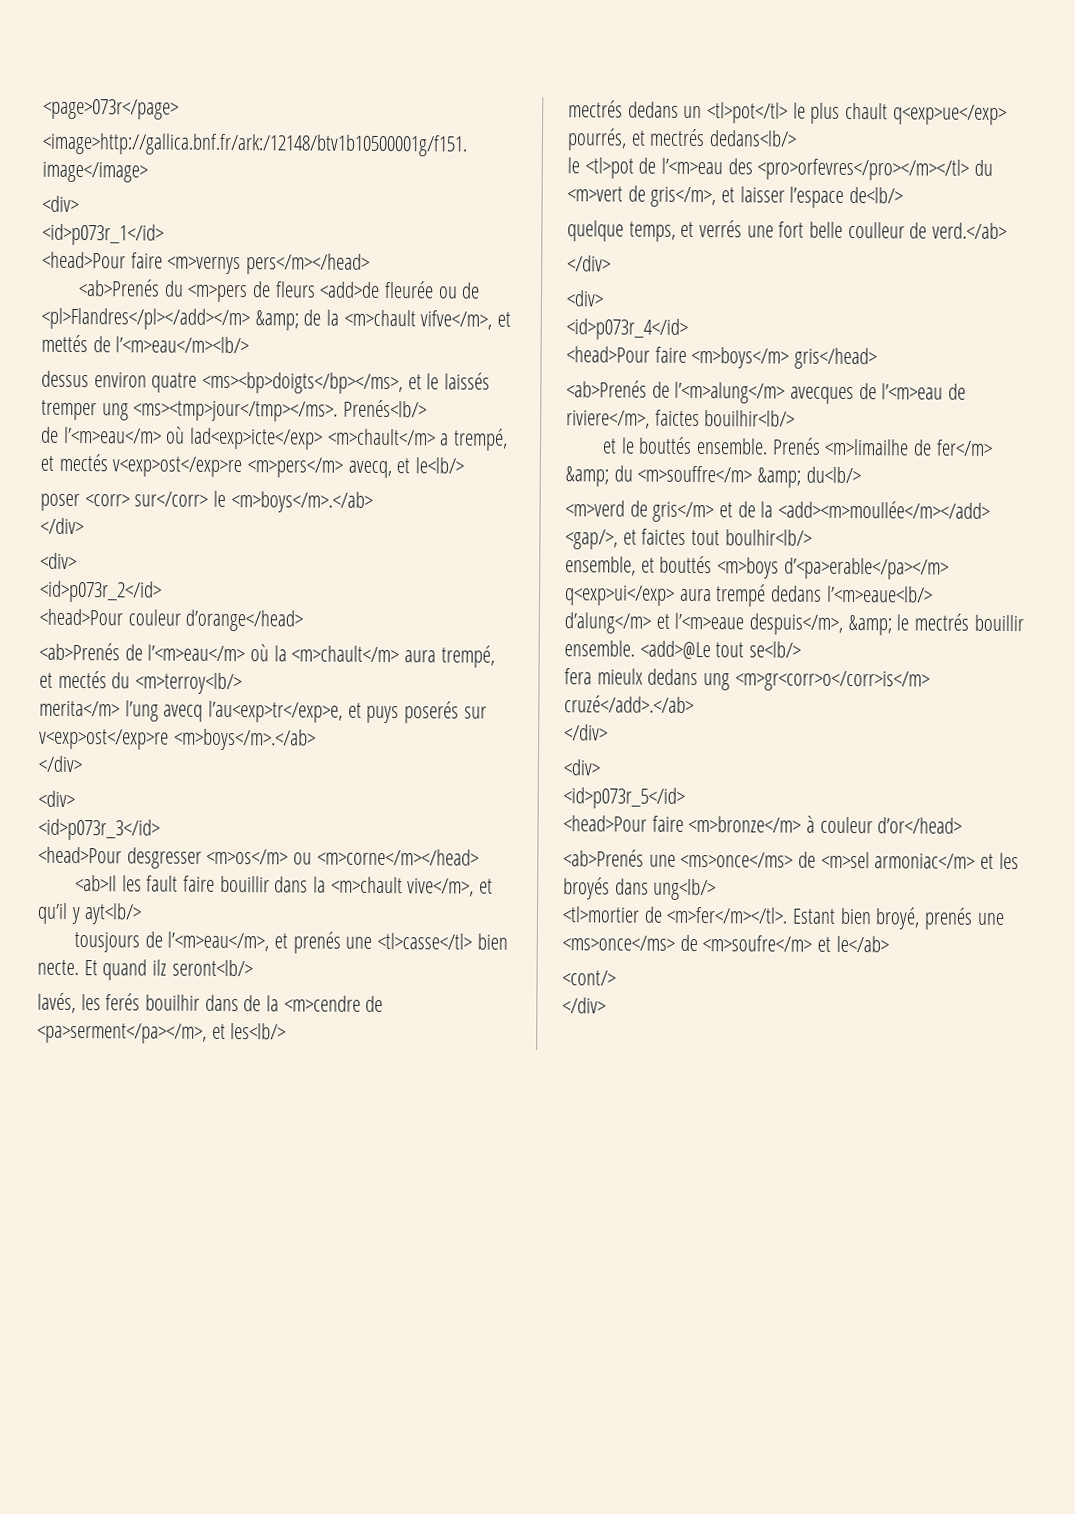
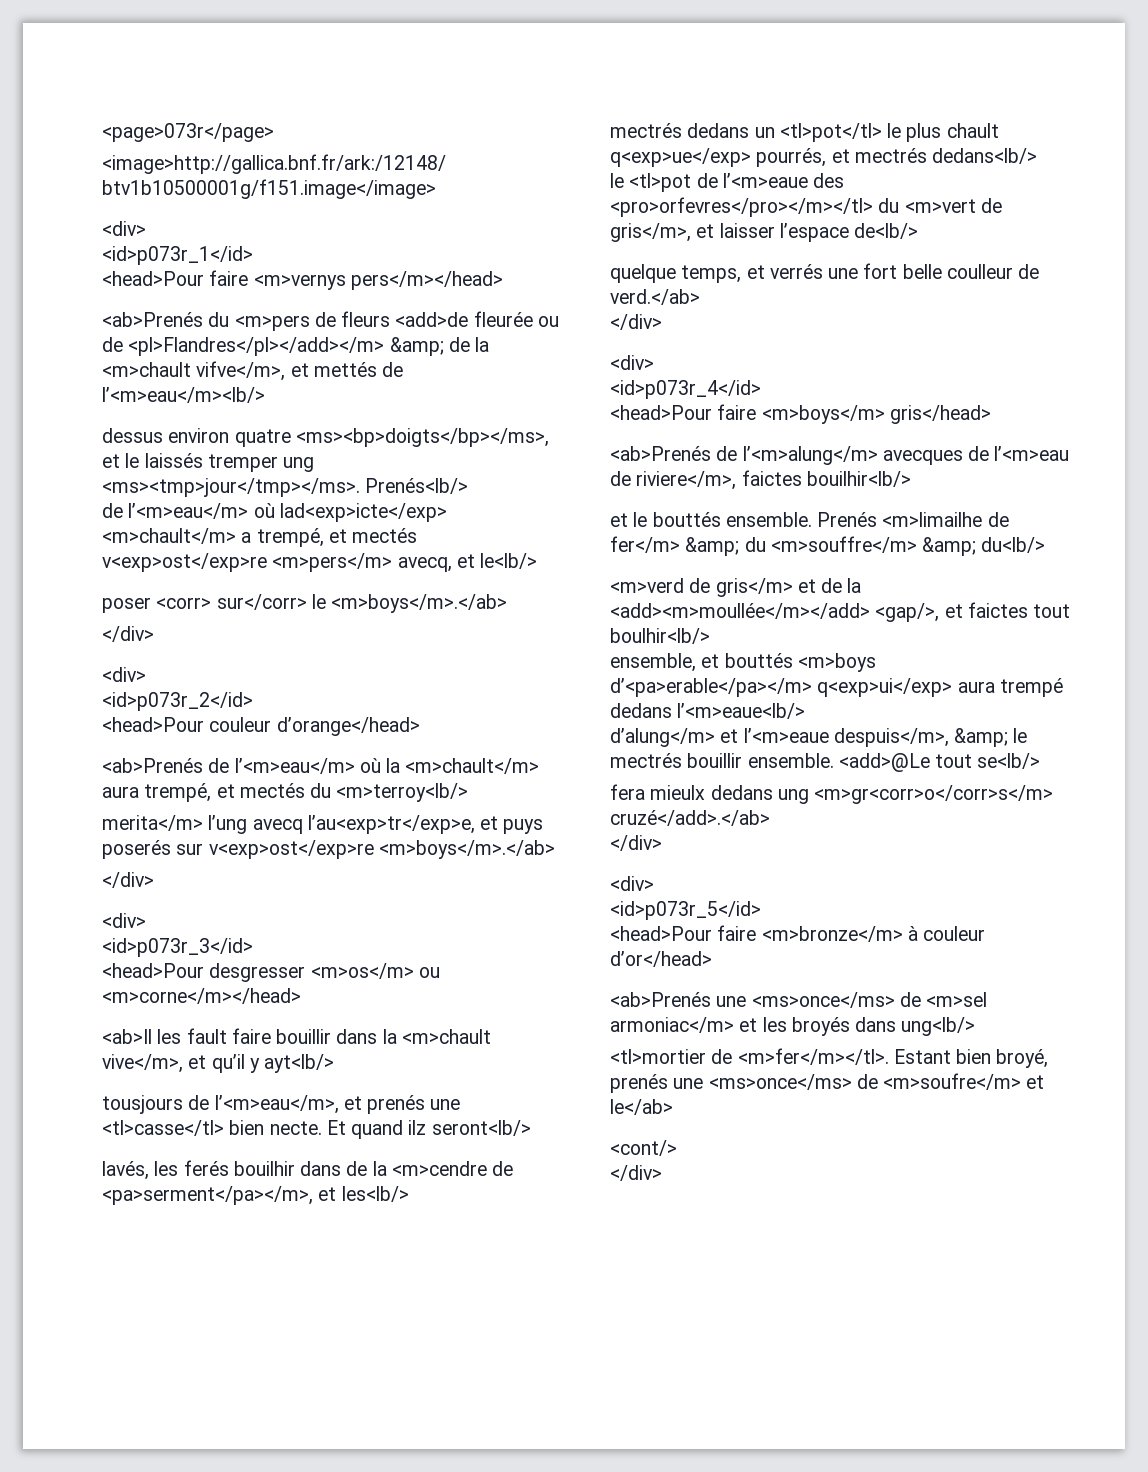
- le <tl>pot de l’<m>eau des <pro>orfevres</pro></m></tl> du <m>vert de gris</m>, et laisser l’espace de<lb/>
+ le <tl>pot de l’<m>eaue des <pro>orfevres</pro></m></tl> du <m>vert de gris</m>, et laisser l’espace de<lb/>
- fera mieulx dedans ung <m>gr<corr>o</corr>is</m> cruzé</add>.</ab>
+ fera mieulx dedans ung <m>gr<corr>o</corr>s</m> cruzé</add>.</ab>

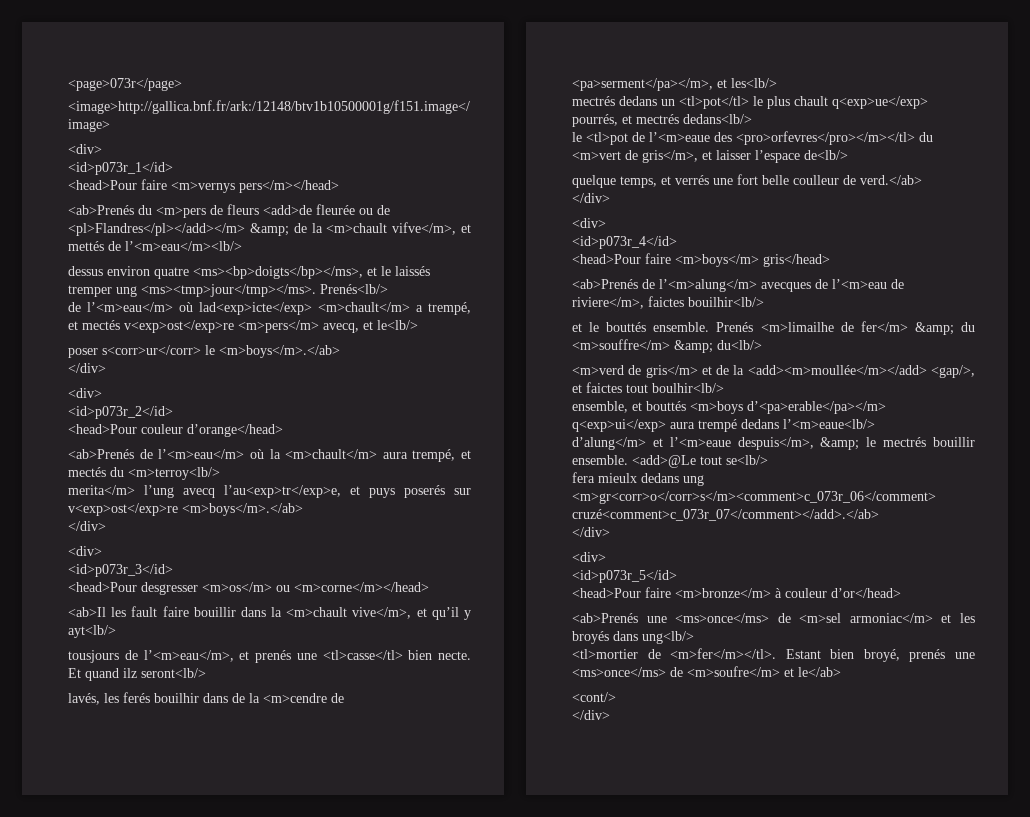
- poser <corr> sur</corr> le <m>boys</m>.</ab>
+ poser s<corr>ur</corr> le <m>boys</m>.</ab>
- fera mieulx dedans ung <m>gr<corr>o</corr>s</m> cruzé</add>.</ab>
+ fera mieulx dedans ung <m>gr<corr>o</corr>s</m><comment>c_073r_06</comment> cruzé<comment>c_073r_07</comment></add>.</ab>

